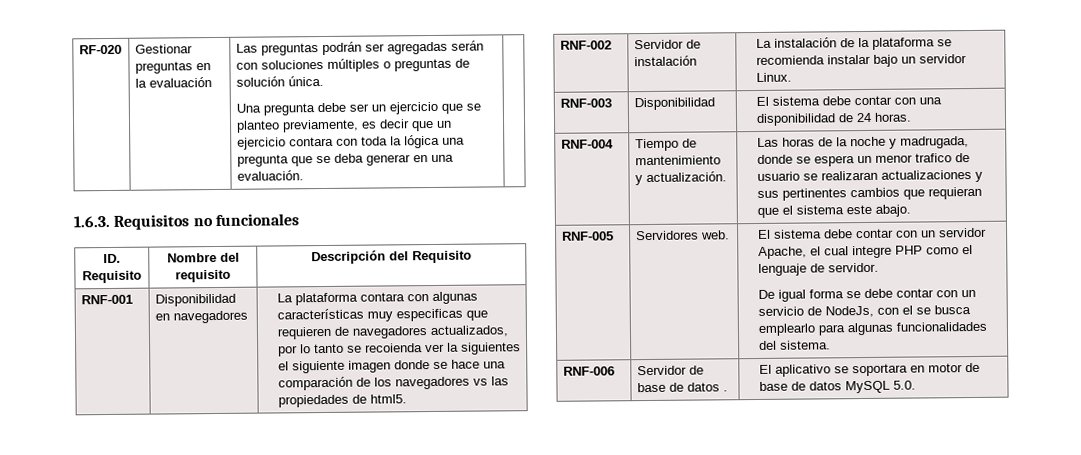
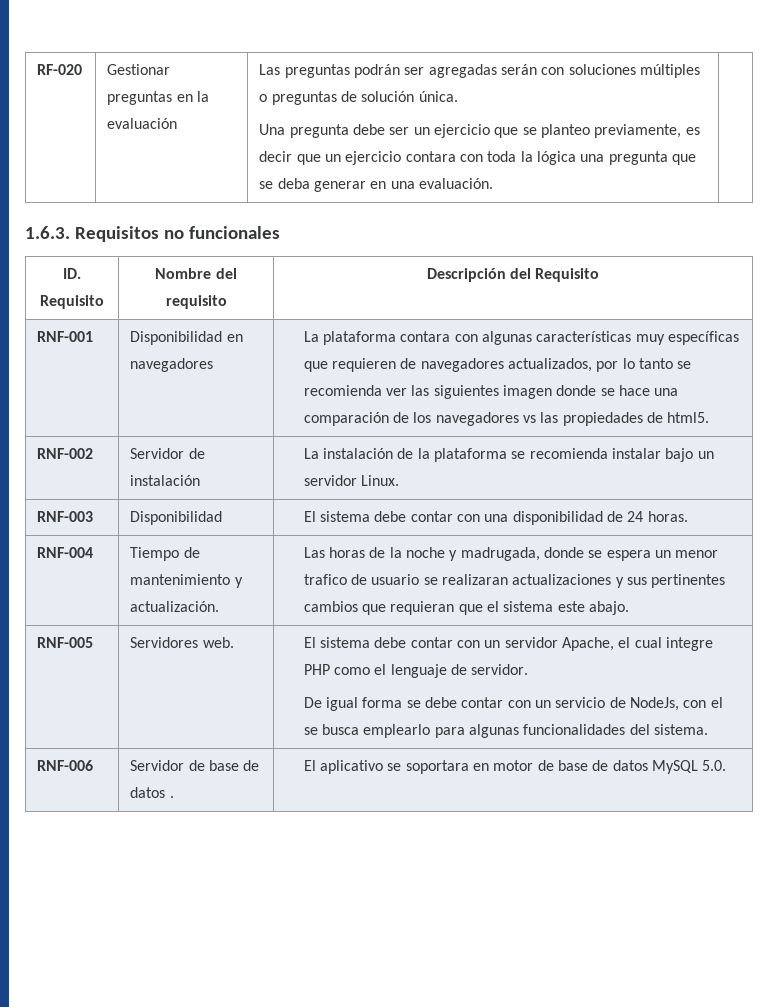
- La plataforma contara con algunas características muy especificas que requieren de navegadores actualizados, por lo tanto se recoienda ver la siguientes el siguiente imagen donde se hace una comparación de los navegadores vs las propiedades de html5.
+ La plataforma contara con algunas características muy específicas que requieren de navegadores actualizados, por lo tanto se recomienda ver las siguientes imagen donde se hace una comparación de los navegadores vs las propiedades de html5.

